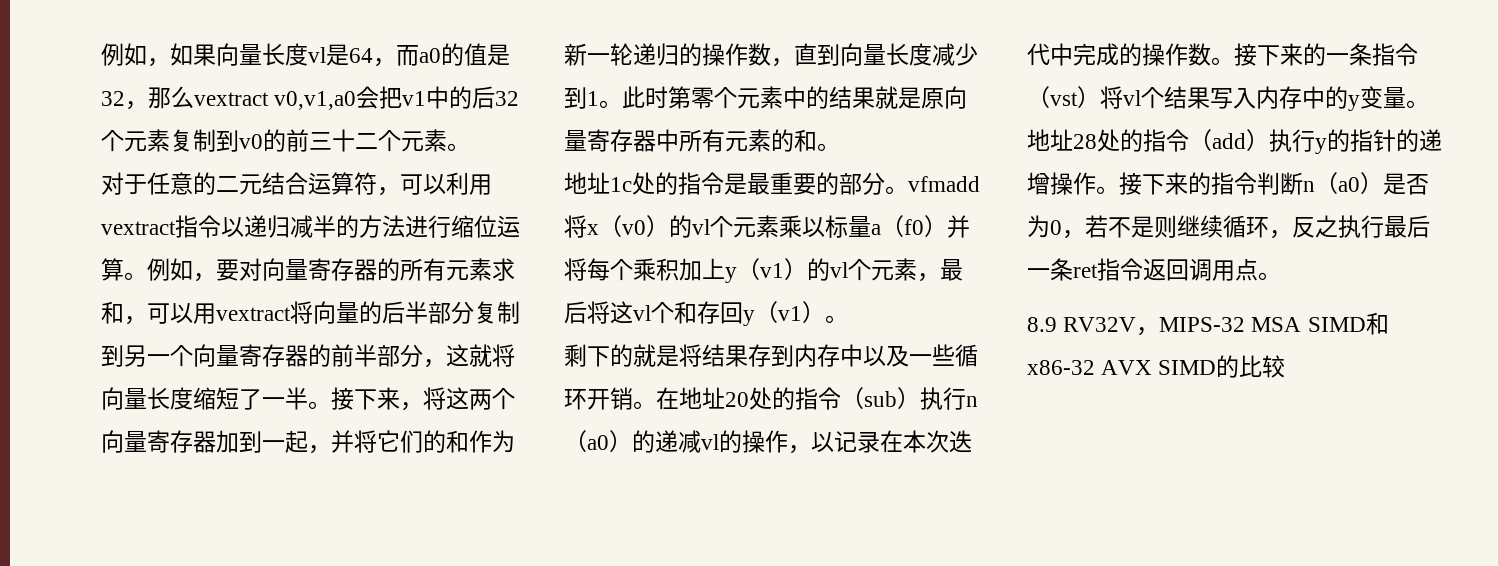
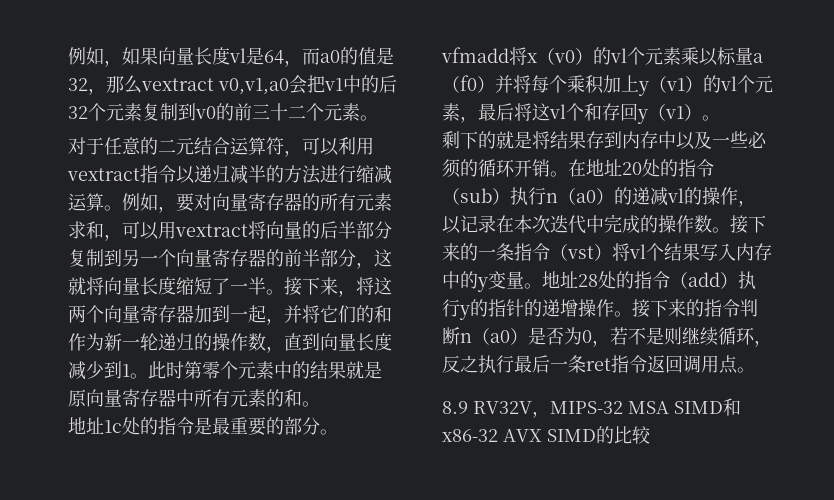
- 对于任意的二元结合运算符，可以利用vextract指令以递归减半的方法进行缩位运算。
+ 对于任意的二元结合运算符，可以利用vextract指令以递归减半的方法进行缩减运算。
- 剩下的就是将结果存到内存中以及一些循环开销。
+ 剩下的就是将结果存到内存中以及一些必须的循环开销。

